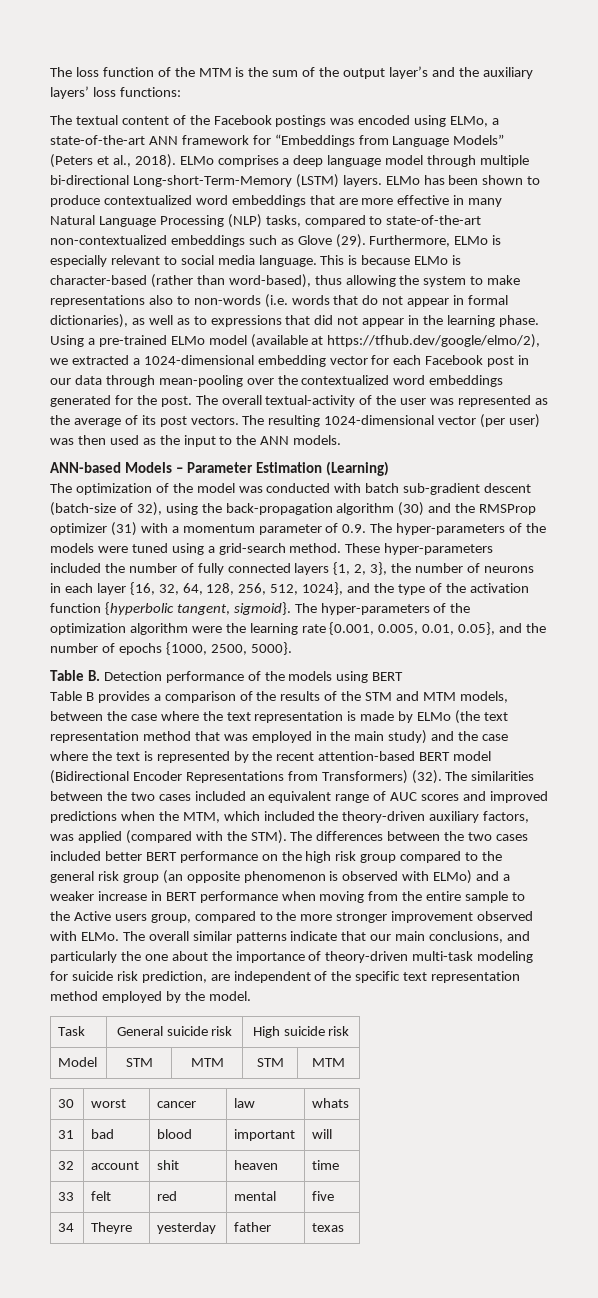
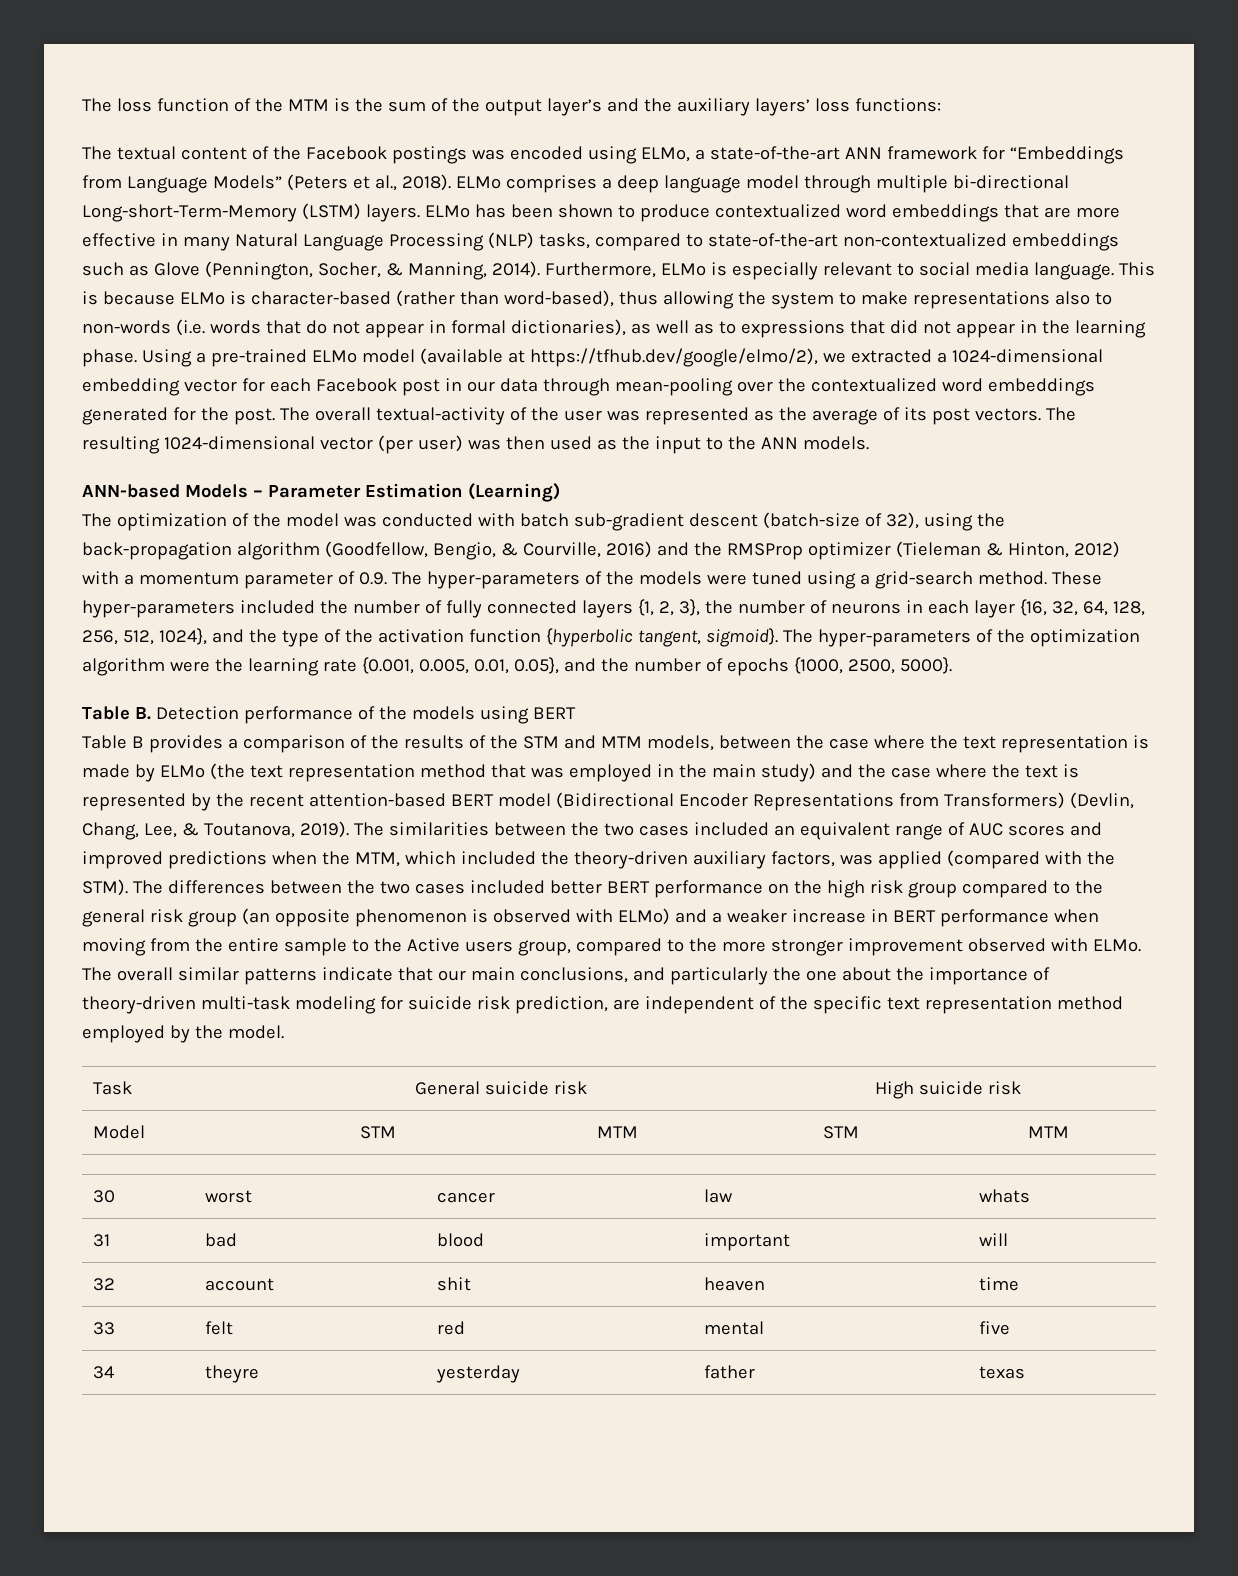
- ELMo has been shown to produce contextualized word embeddings that are more effective in many Natural Language Processing (NLP) tasks, compared to state-of-the-art non-contextualized embeddings such as Glove (29).
+ ELMo has been shown to produce contextualized word embeddings that are more effective in many Natural Language Processing (NLP) tasks, compared to state-of-the-art non-contextualized embeddings such as Glove (Pennington, Socher, & Manning, 2014).
- The optimization of the model was conducted with batch sub-gradient descent (batch-size of 32), using the back-propagation algorithm (30) and the RMSProp optimizer (31) with a momentum parameter of 0.9. The hyper-parameters of the models were tuned using a grid-search method.
+ The optimization of the model was conducted with batch sub-gradient descent (batch-size of 32), using the back-propagation algorithm (Goodfellow, Bengio, & Courville, 2016) and the RMSProp optimizer (Tieleman & Hinton, 2012) with a momentum parameter of 0.9. The hyper-parameters of the models were tuned using a grid-search method.
- Table B provides a comparison of the results of the STM and MTM models, between the case where the text representation is made by ELMo (the text representation method that was employed in the main study) and the case where the text is represented by the recent attention-based BERT model (Bidirectional Encoder Representations from Transformers) (32).
+ Table B provides a comparison of the results of the STM and MTM models, between the case where the text representation is made by ELMo (the text representation method that was employed in the main study) and the case where the text is represented by the recent attention-based BERT model (Bidirectional Encoder Representations from Transformers) (Devlin, Chang, Lee, & Toutanova, 2019).
- 34 | Theyre | yesterday | father | texas
+ 34 | theyre | yesterday | father | texas

